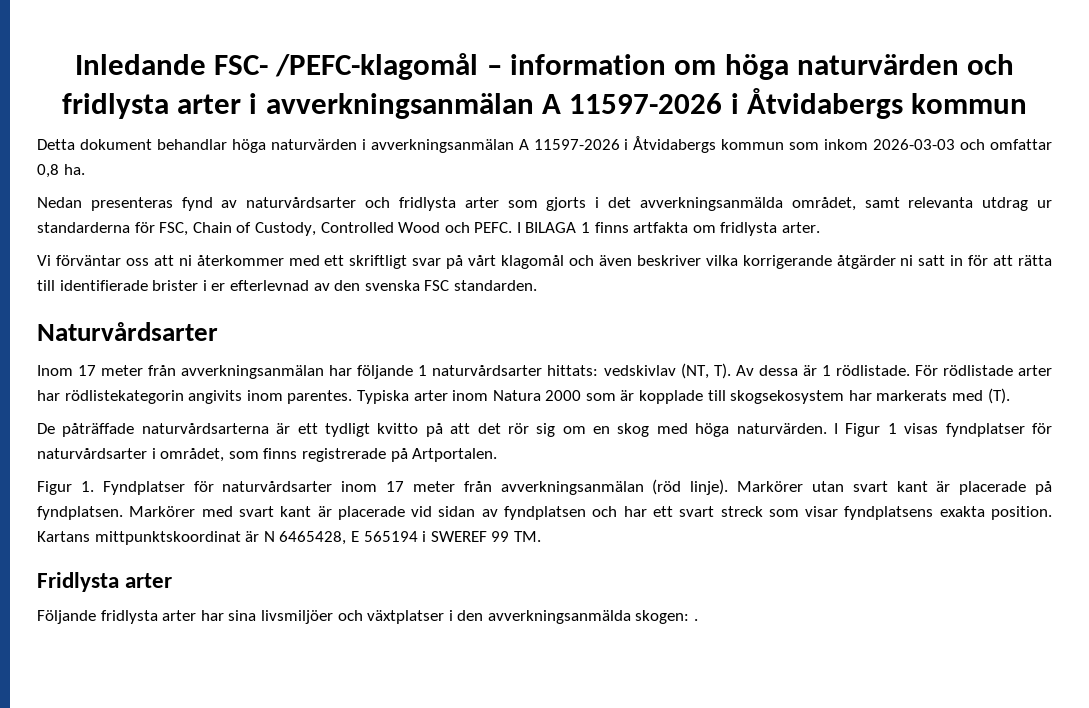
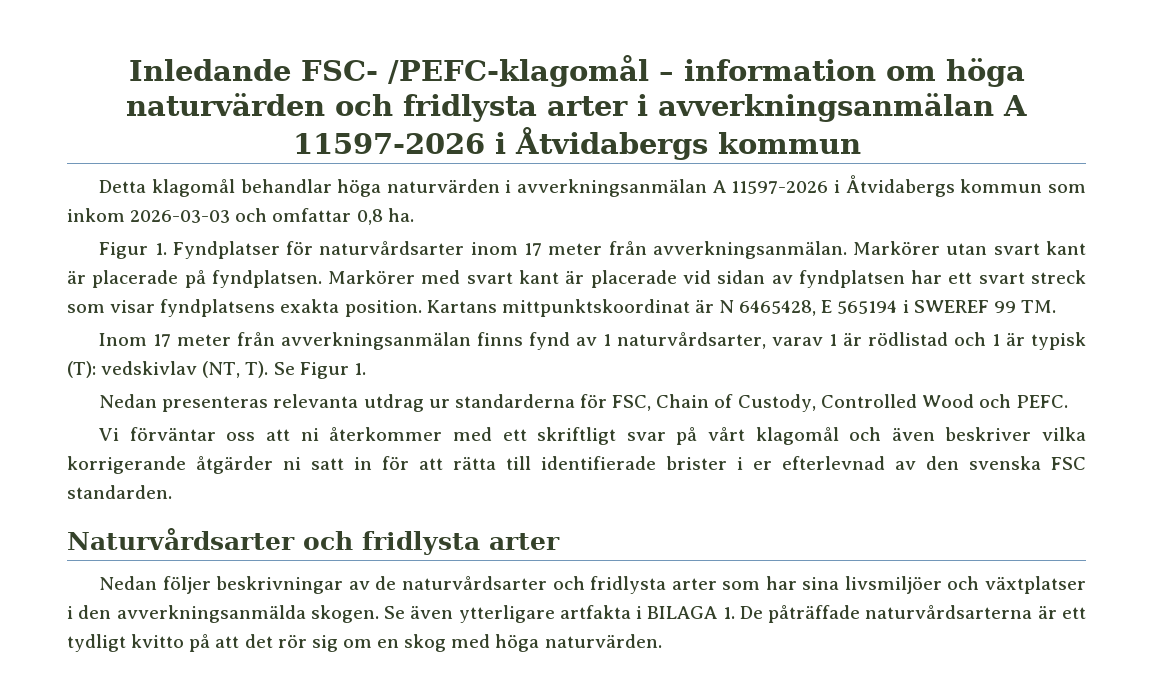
- Detta dokument behandlar höga naturvärden i avverkningsanmälan A 11597-2026 i Åtvidabergs kommun som inkom 2026-03-03 och omfattar 0,8 ha.
+ Detta klagomål behandlar höga naturvärden i avverkningsanmälan A 11597-2026 i Åtvidabergs kommun som inkom 2026-03-03 och omfattar 0,8 ha.
- Nedan presenteras fynd av naturvårdsarter och fridlysta arter som gjorts i det avverkningsanmälda området, samt relevanta utdrag ur standarderna för FSC, Chain of Custody, Controlled Wood och PEFC. I BILAGA 1 finns artfakta om fridlysta arter.
+ Figur 1. Fyndplatser för naturvårdsarter inom 17 meter från avverkningsanmälan. Markörer utan svart kant är placerade på fyndplatsen. Markörer med svart kant är placerade vid sidan av fyndplatsen har ett svart streck som visar fyndplatsens exakta position. Kartans mittpunktskoordinat är N 6465428, E 565194 i SWEREF 99 TM.
+ Inom 17 meter från avverkningsanmälan finns fynd av 1 naturvårdsarter, varav 1 är rödlistad och 1 är typisk (T): vedskivlav (NT, T). Se Figur 1.
+ Nedan presenteras relevanta utdrag ur standarderna för FSC, Chain of Custody, Controlled Wood och PEFC.
- Naturvårdsarter
- Inom 17 meter från avverkningsanmälan har följande 1 naturvårdsarter hittats: vedskivlav (NT, T). Av dessa är 1 rödlistade. För rödlistade arter har rödlistekategorin angivits inom parentes. Typiska arter inom Natura 2000 som är kopplade till skogsekosystem har markerats med (T).
- De påträffade naturvårdsarterna är ett tydligt kvitto på att det rör sig om en skog med höga naturvärden. I Figur 1 visas fyndplatser för naturvårdsarter i området, som finns registrerade på Artportalen.
- Figur 1. Fyndplatser för naturvårdsarter inom 17 meter från avverkningsanmälan (röd linje). Markörer utan svart kant är placerade på fyndplatsen. Markörer med svart kant är placerade vid sidan av fyndplatsen och har ett svart streck som visar fyndplatsens exakta position. Kartans mittpunktskoordinat är N 6465428, E 565194 i SWEREF 99 TM.
- Fridlysta arter
- Följande fridlysta arter har sina livsmiljöer och växtplatser i den avverkningsanmälda skogen: .
+ Naturvårdsarter och fridlysta arter
+ Nedan följer beskrivningar av de naturvårdsarter och fridlysta arter som har sina livsmiljöer och växtplatser i den avverkningsanmälda skogen. Se även ytterligare artfakta i BILAGA 1. De påträffade naturvårdsarterna är ett tydligt kvitto på att det rör sig om en skog med höga naturvärden.

